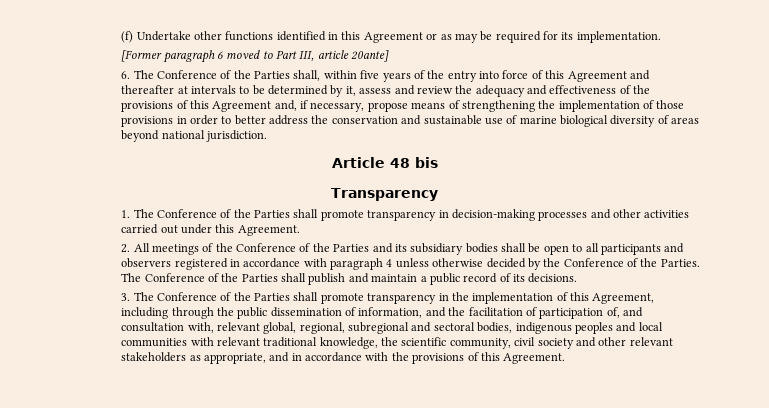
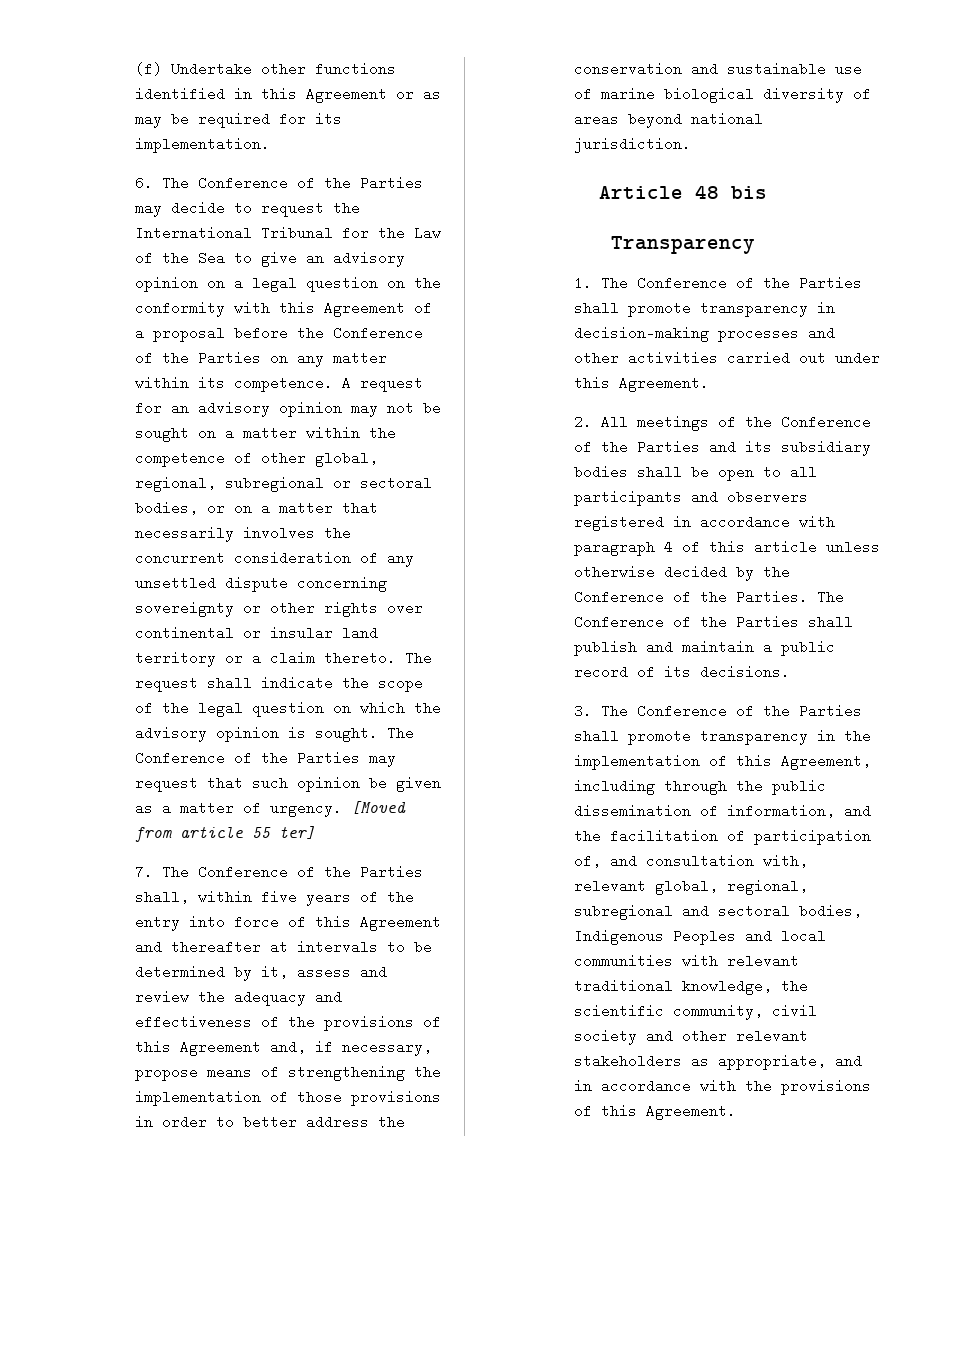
- [Former paragraph 6 moved to Part III, article 20ante]
- 6. The Conference of the Parties shall, within five years of the entry into force of this Agreement and thereafter at intervals to be determined by it, assess and review the adequacy and effectiveness of the provisions of this Agreement and, if necessary, propose means of strengthening the implementation of those provisions in order to better address the conservation and sustainable use of marine biological diversity of areas beyond national jurisdiction.
+ 6. The Conference of the Parties may decide to request the International Tribunal for the Law of the Sea to give an advisory opinion on a legal question on the conformity with this Agreement of a proposal before the Conference of the Parties on any matter within its competence. A request for an advisory opinion may not be sought on a matter within the competence of other global, regional, subregional or sectoral bodies, or on a matter that necessarily involves the concurrent consideration of any unsettled dispute concerning sovereignty or other rights over continental or insular land territory or a claim thereto. The request shall indicate the scope of the legal question on which the advisory opinion is sought. The Conference of the Parties may request that such opinion be given as a matter of urgency. [Moved from article 55 ter]
+ 7. The Conference of the Parties shall, within five years of the entry into force of this Agreement and thereafter at intervals to be determined by it, assess and review the adequacy and effectiveness of the provisions of this Agreement and, if necessary, propose means of strengthening the implementation of those provisions in order to better address the conservation and sustainable use of marine biological diversity of areas beyond national jurisdiction.
- 2. All meetings of the Conference of the Parties and its subsidiary bodies shall be open to all participants and observers registered in accordance with paragraph 4 unless otherwise decided by the Conference of the Parties.
+ 2. All meetings of the Conference of the Parties and its subsidiary bodies shall be open to all participants and observers registered in accordance with paragraph 4 of this article unless otherwise decided by the Conference of the Parties.
- 3. The Conference of the Parties shall promote transparency in the implementation of this Agreement, including through the public dissemination of information, and the facilitation of participation of, and consultation with, relevant global, regional, subregional and sectoral bodies, indigenous peoples and local communities with relevant traditional knowledge, the scientific community, civil society and other relevant stakeholders as appropriate, and in accordance with the provisions of this Agreement.
+ 3. The Conference of the Parties shall promote transparency in the implementation of this Agreement, including through the public dissemination of information, and the facilitation of participation of, and consultation with, relevant global, regional, subregional and sectoral bodies, Indigenous Peoples and local communities with relevant traditional knowledge, the scientific community, civil society and other relevant stakeholders as appropriate, and in accordance with the provisions of this Agreement.

